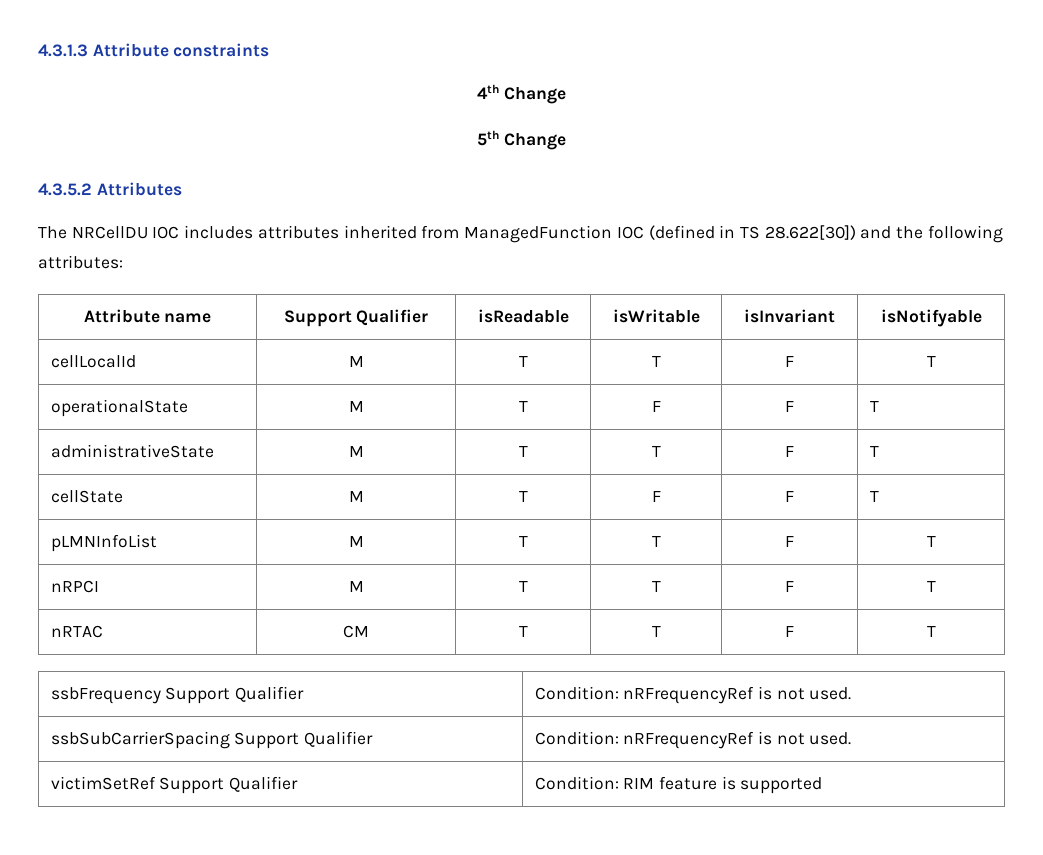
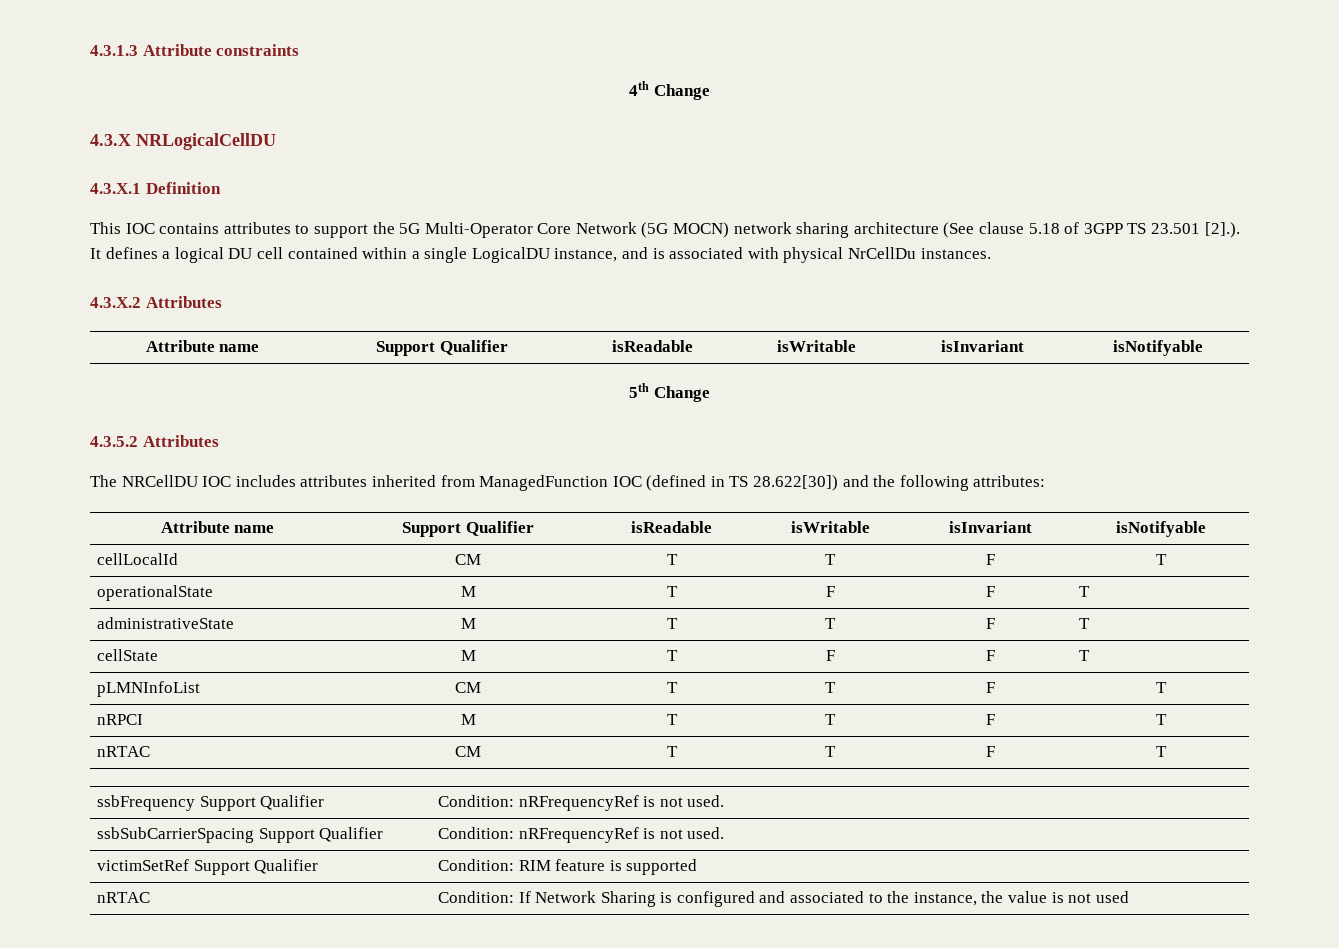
+ 4.3.X NRLogicalCellDU
+ 4.3.X.1 Definition
+ This IOC contains attributes to support the 5G Multi-Operator Core Network (5G MOCN) network sharing architecture (See clause 5.18 of 3GPP TS 23.501 [2].). It defines a logical DU cell contained within a single LogicalDU instance, and is associated with physical NrCellDu instances.
+ 4.3.X.2 Attributes
+ Attribute name | Support Qualifier | isReadable | isWritable | isInvariant | isNotifyable
- cellLocalId | M | T | T | F | T
+ cellLocalId | CM | T | T | F | T
- pLMNInfoList | M | T | T | F | T
+ pLMNInfoList | CM | T | T | F | T
+ nRTAC | Condition: If Network Sharing is configured and associated to the instance, the value is not used

